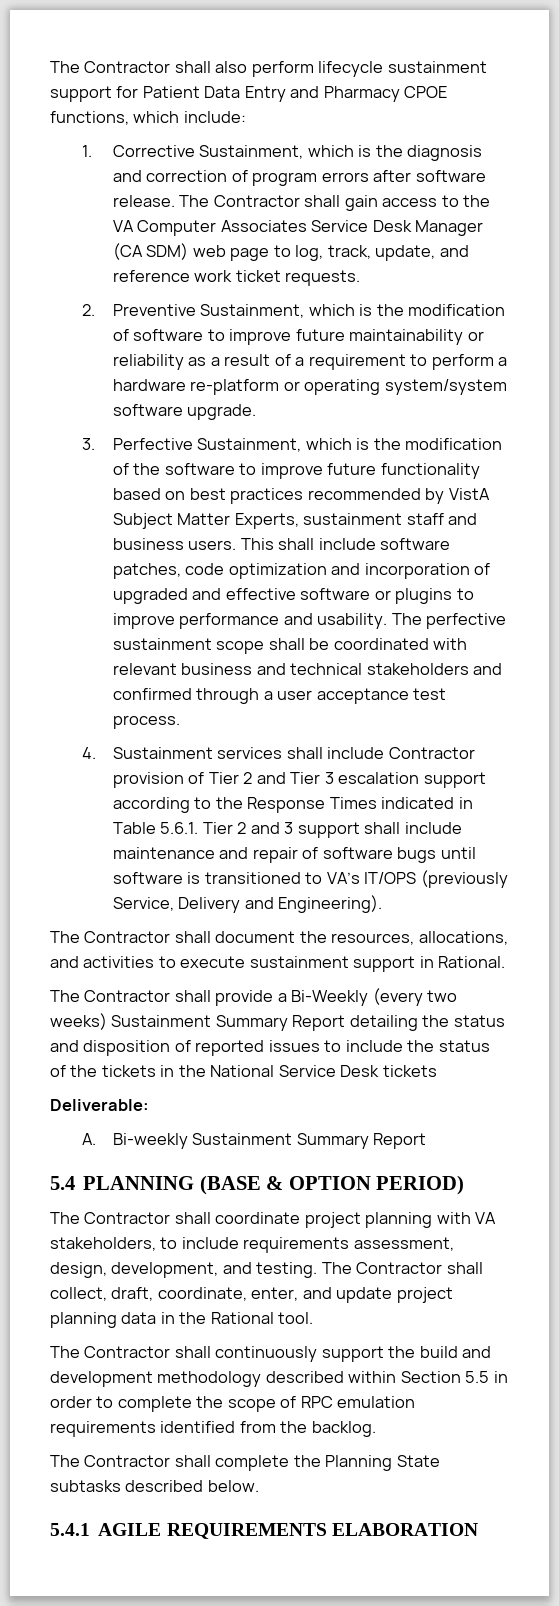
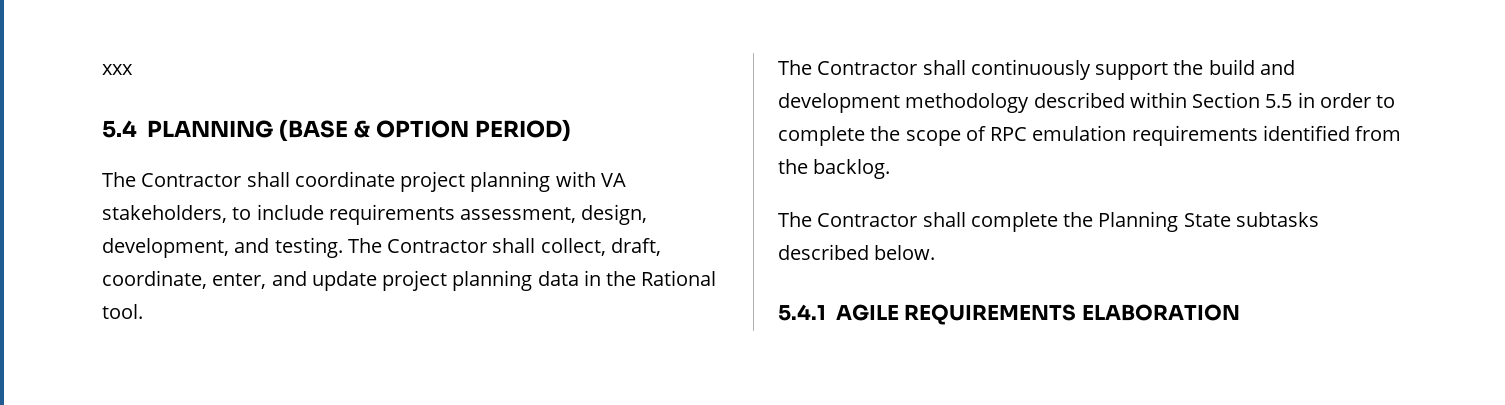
- The Contractor shall also perform lifecycle sustainment support for Patient Data Entry and Pharmacy CPOE functions, which include:
- 1. Corrective Sustainment, which is the diagnosis and correction of program errors after software release. The Contractor shall gain access to the VA Computer Associates Service Desk Manager (CA SDM) web page to log, track, update, and reference work ticket requests.
- 2. Preventive Sustainment, which is the modification of software to improve future maintainability or reliability as a result of a requirement to perform a hardware re-platform or operating system/system software upgrade.
- 3. Perfective Sustainment, which is the modification of the software to improve future functionality based on best practices recommended by VistA Subject Matter Experts, sustainment staff and business users. This shall include software patches, code optimization and incorporation of upgraded and effective software or plugins to improve performance and usability. The perfective sustainment scope shall be coordinated with relevant business and technical stakeholders and confirmed through a user acceptance test process.
- 4. Sustainment services shall include Contractor provision of Tier 2 and Tier 3 escalation support according to the Response Times indicated in Table 5.6.1. Tier 2 and 3 support shall include maintenance and repair of software bugs until software is transitioned to VA’s IT/OPS (previously Service, Delivery and Engineering).
- The Contractor shall document the resources, allocations, and activities to execute sustainment support in Rational.
- The Contractor shall provide a Bi-Weekly (every two weeks) Sustainment Summary Report detailing the status and disposition of reported issues to include the status of the tickets in the National Service Desk tickets
- Deliverable:
- A. Bi-weekly Sustainment Summary Report
+ xxx

